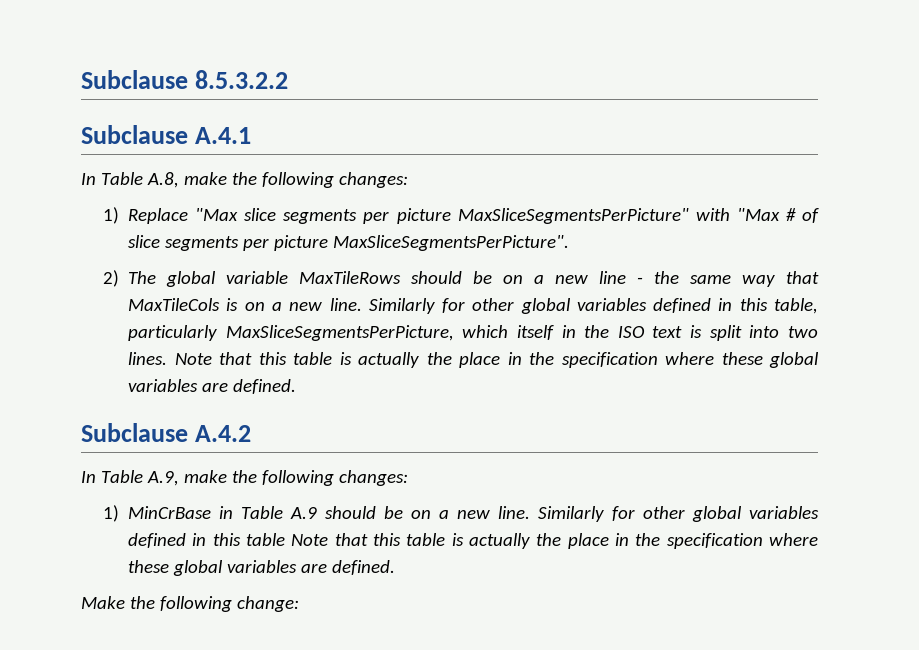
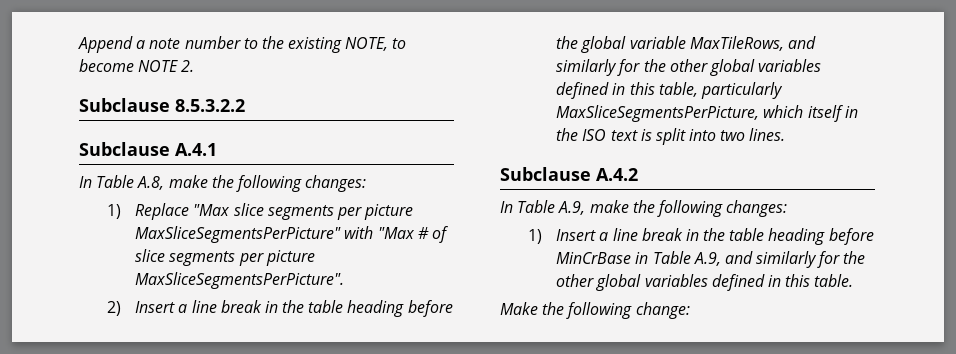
+ Append a note number to the existing NOTE, to become NOTE 2.
- 2) The global variable MaxTileRows should be on a new line - the same way that MaxTileCols is on a new line. Similarly for other global variables defined in this table, particularly MaxSliceSegmentsPerPicture, which itself in the ISO text is split into two lines. Note that this table is actually the place in the specification where these global variables are defined.
+ 2) Insert a line break in the table heading before the global variable MaxTileRows, and similarly for the other global variables defined in this table, particularly MaxSliceSegmentsPerPicture, which itself in the ISO text is split into two lines.
- 1) MinCrBase in Table A.9 should be on a new line. Similarly for other global variables defined in this table Note that this table is actually the place in the specification where these global variables are defined.
+ 1) Insert a line break in the table heading before MinCrBase in Table A.9, and similarly for the other global variables defined in this table.

